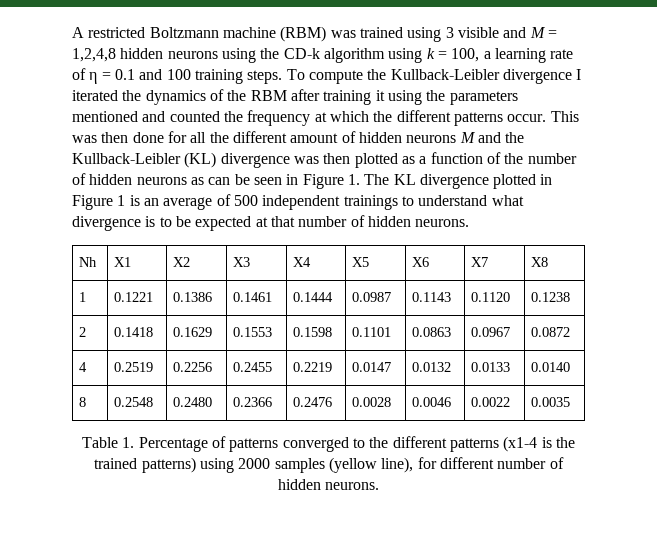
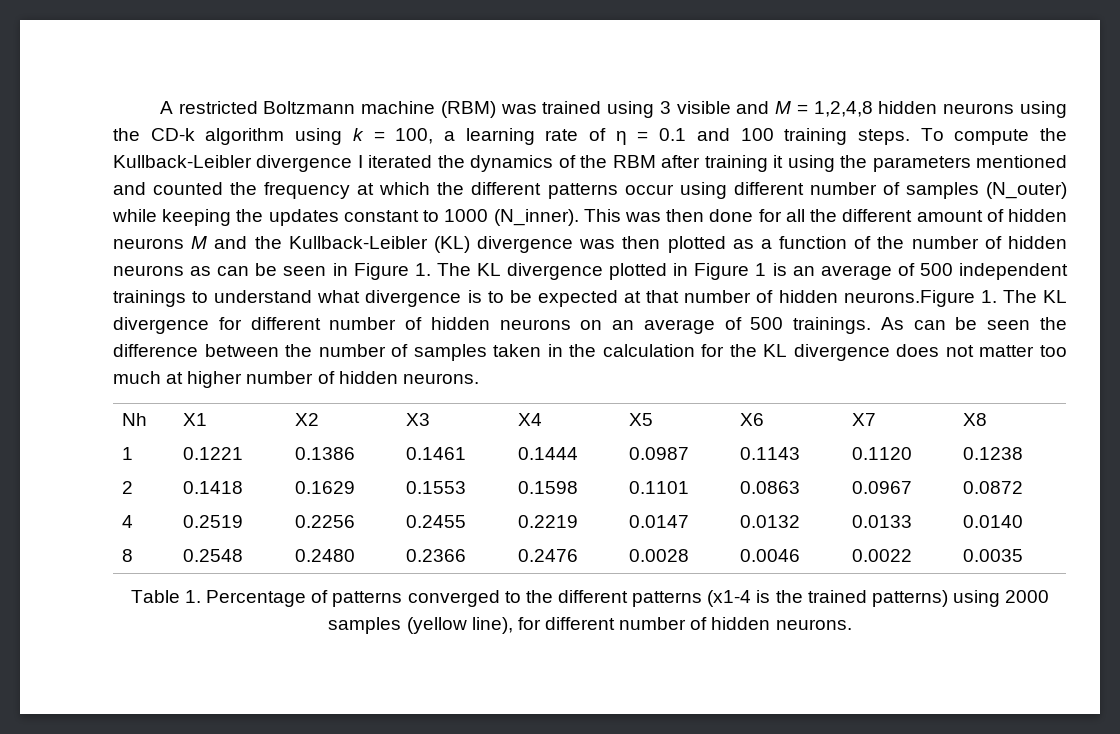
- To compute the Kullback-Leibler divergence I iterated the dynamics of the RBM after training it using the parameters mentioned and counted the frequency at which the different patterns occur.
+ To compute the Kullback-Leibler divergence I iterated the dynamics of the RBM after training it using the parameters mentioned and counted the frequency at which the different patterns occur using different number of samples (N_outer) while keeping the updates constant to 1000 (N_inner).
- This was then done for all the different amount of hidden neurons M and the Kullback-Leibler (KL) divergence was then plotted as a function of the number of hidden neurons as can be seen in Figure 1. The KL divergence plotted in Figure 1 is an average of 500 independent trainings to understand what divergence is to be expected at that number of hidden neurons.
+ This was then done for all the different amount of hidden neurons M and the Kullback-Leibler (KL) divergence was then plotted as a function of the number of hidden neurons as can be seen in Figure 1. The KL divergence plotted in Figure 1 is an average of 500 independent trainings to understand what divergence is to be expected at that number of hidden neurons.Figure 1. The KL divergence for different number of hidden neurons on an average of 500 trainings. As can be seen the difference between the number of samples taken in the calculation for the KL divergence does not matter too much at higher number of hidden neurons.

